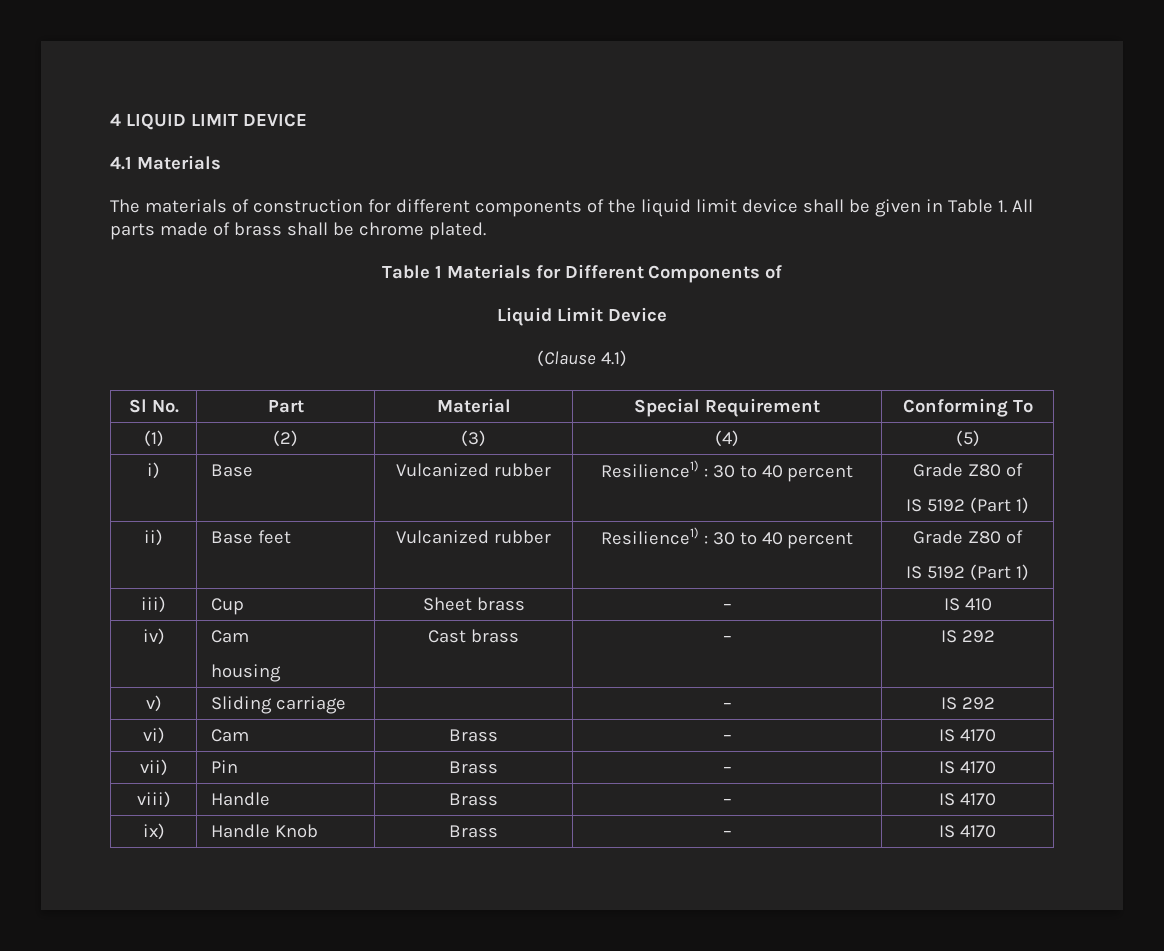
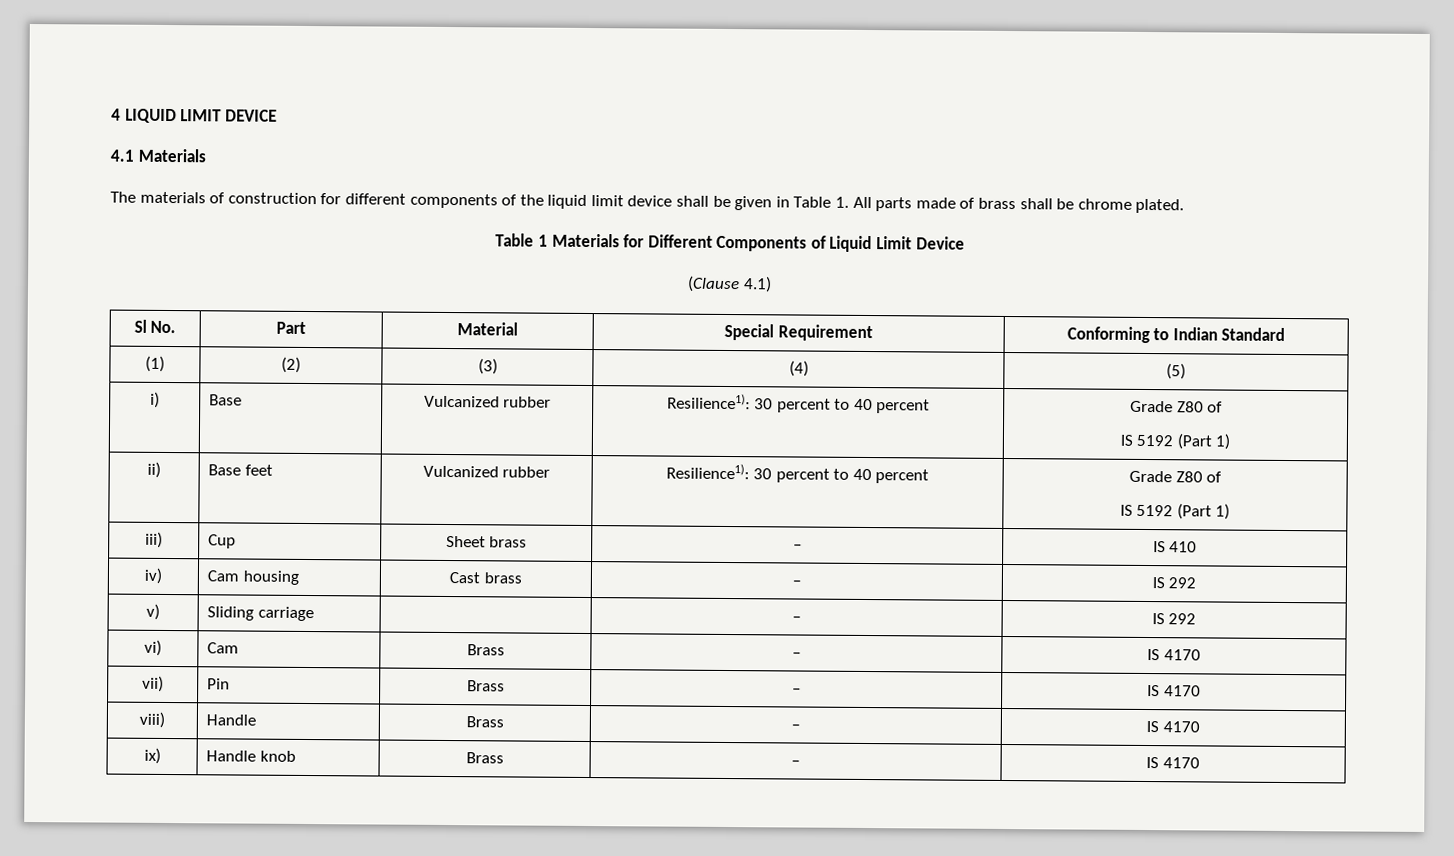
- Table 1 Materials for Different Components of
- Liquid Limit Device
+ Table 1 Materials for Different Components of Liquid Limit Device
- Sl No. | Part | Material | Special Requirement | Conforming To
+ Sl No. | Part | Material | Special Requirement | Conforming to Indian Standard
- i) | Base | Vulcanized rubber | Resilience1) : 30 to 40 percent | Grade Z80 of
+ i) | Base | Vulcanized rubber | Resilience1): 30 percent to 40 percent | Grade Z80 of
- ii) | Base feet | Vulcanized rubber | Resilience1) : 30 to 40 percent | Grade Z80 of
+ ii) | Base feet | Vulcanized rubber | Resilience1): 30 percent to 40 percent | Grade Z80 of
- iv) | Cam
- housing | Cast brass | – | IS 292
+ iv) | Cam housing | Cast brass | – | IS 292
- ix) | Handle Knob | Brass | – | IS 4170
+ ix) | Handle knob | Brass | – | IS 4170

